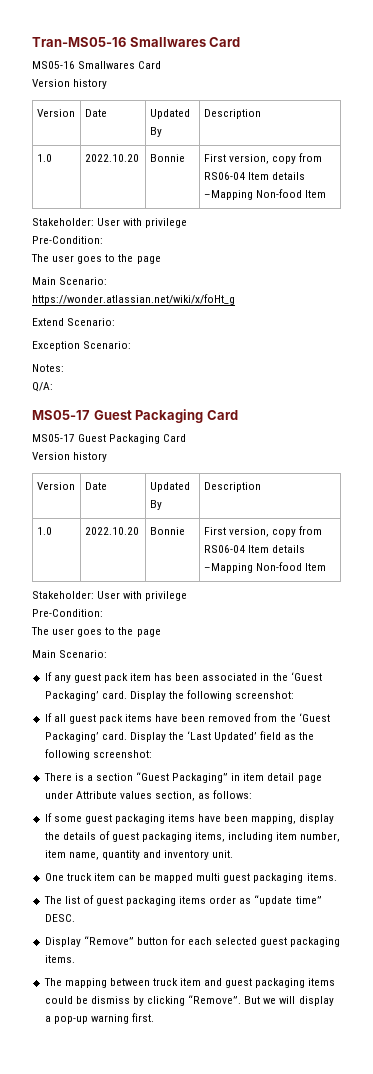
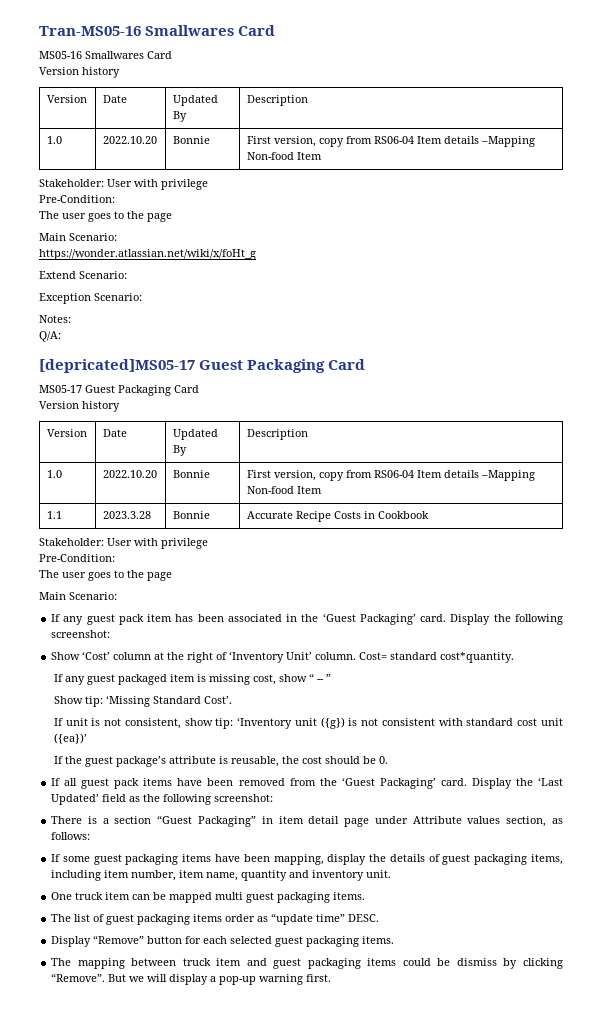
  Q/A:
- MS05-17 Guest Packaging Card
+ [depricated]MS05-17 Guest Packaging Card
+ 1.1 | 2023.3.28 | Bonnie | Accurate Recipe Costs in Cookbook
+ Show ‘Cost’ column at the right of ‘Inventory Unit’ column. Cost= standard cost*quantity.
+ If any guest packaged item is missing cost, show “ -- ”
+ Show tip: ‘Missing Standard Cost’.
+ If unit is not consistent, show tip: ‘Inventory unit ({g}) is not consistent with standard cost unit ({ea})’
+ If the guest package’s attribute is reusable, the cost should be 0.

